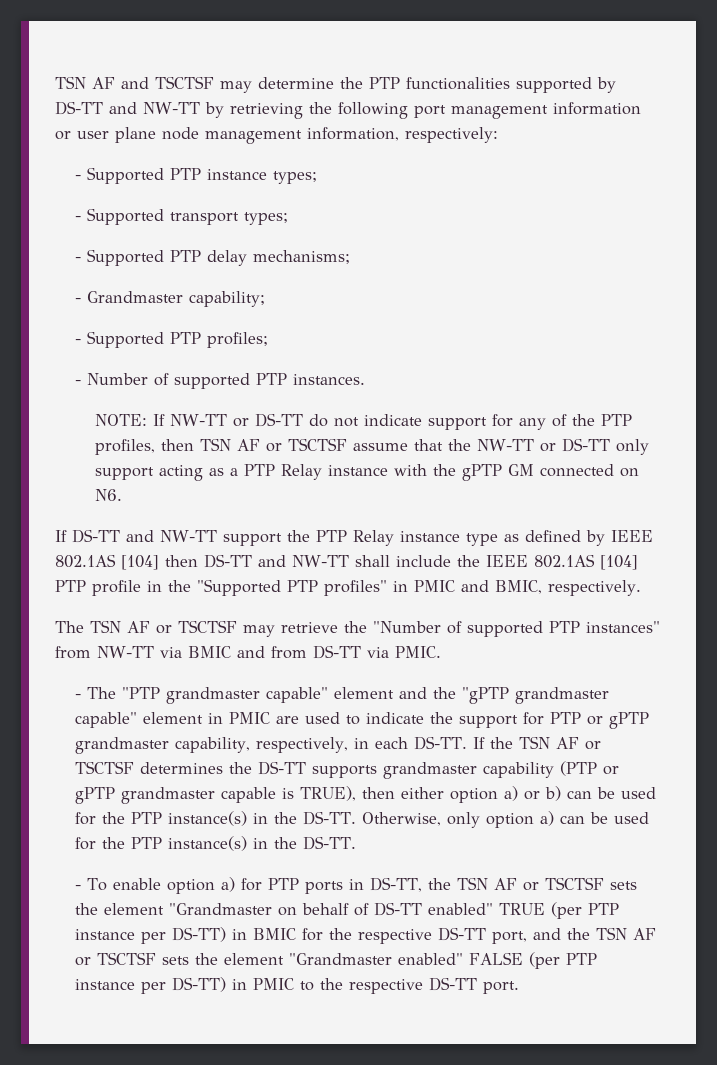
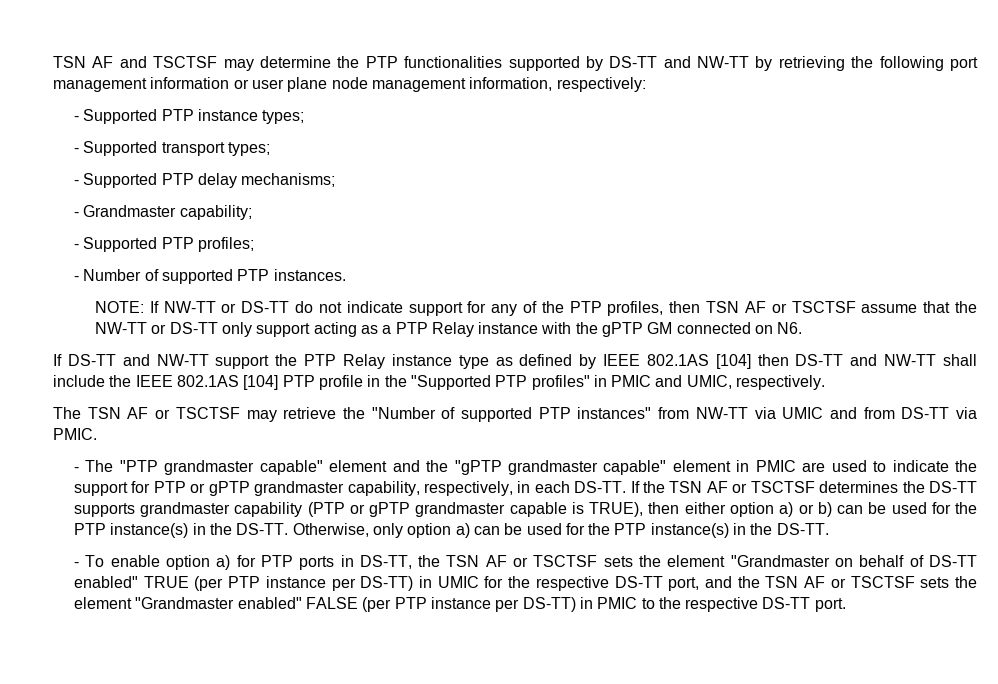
- If DS-TT and NW-TT support the PTP Relay instance type as defined by IEEE 802.1AS [104] then DS-TT and NW-TT shall include the IEEE 802.1AS [104] PTP profile in the "Supported PTP profiles" in PMIC and BMIC, respectively.
+ If DS-TT and NW-TT support the PTP Relay instance type as defined by IEEE 802.1AS [104] then DS-TT and NW-TT shall include the IEEE 802.1AS [104] PTP profile in the "Supported PTP profiles" in PMIC and UMIC, respectively.
- The TSN AF or TSCTSF may retrieve the "Number of supported PTP instances" from NW-TT via BMIC and from DS-TT via PMIC.
+ The TSN AF or TSCTSF may retrieve the "Number of supported PTP instances" from NW-TT via UMIC and from DS-TT via PMIC.
- - To enable option a) for PTP ports in DS-TT, the TSN AF or TSCTSF sets the element "Grandmaster on behalf of DS-TT enabled" TRUE (per PTP instance per DS-TT) in BMIC for the respective DS-TT port, and the TSN AF or TSCTSF sets the element "Grandmaster enabled" FALSE (per PTP instance per DS-TT) in PMIC to the respective DS-TT port.
+ - To enable option a) for PTP ports in DS-TT, the TSN AF or TSCTSF sets the element "Grandmaster on behalf of DS-TT enabled" TRUE (per PTP instance per DS-TT) in UMIC for the respective DS-TT port, and the TSN AF or TSCTSF sets the element "Grandmaster enabled" FALSE (per PTP instance per DS-TT) in PMIC to the respective DS-TT port.

